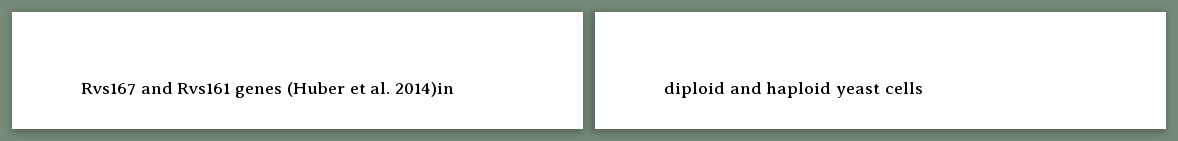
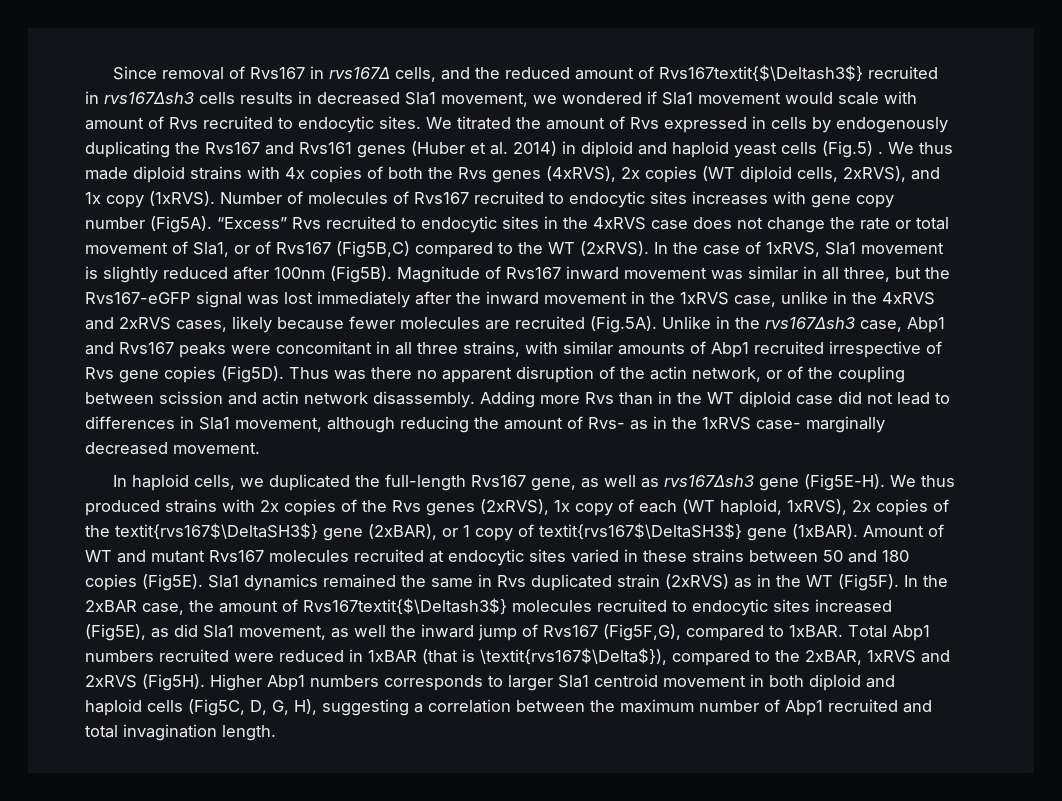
- Rvs167 and Rvs161 genes (Huber et al. 2014)in diploid and haploid yeast cells
+ Since removal of Rvs167 in rvs167Δ cells, and the reduced amount of Rvs167textit{$\Deltash3$} recruited in rvs167Δsh3 cells results in decreased Sla1 movement, we wondered if Sla1 movement would scale with amount of Rvs recruited to endocytic sites. We titrated the amount of Rvs expressed in cells by endogenously duplicating the Rvs167 and Rvs161 genes (Huber et al. 2014) in diploid and haploid yeast cells (Fig.5) . We thus made diploid strains with 4x copies of both the Rvs genes (4xRVS), 2x copies (WT diploid cells, 2xRVS), and 1x copy (1xRVS). Number of molecules of Rvs167 recruited to endocytic sites increases with gene copy number (Fig5A). “Excess” Rvs recruited to endocytic sites in the 4xRVS case does not change the rate or total movement of Sla1, or of Rvs167 (Fig5B,C) compared to the WT (2xRVS). In the case of 1xRVS, Sla1 movement is slightly reduced after 100nm (Fig5B). Magnitude of Rvs167 inward movement was similar in all three, but the Rvs167-eGFP signal was lost immediately after the inward movement in the 1xRVS case, unlike in the 4xRVS and 2xRVS cases, likely because fewer molecules are recruited (Fig.5A). Unlike in the rvs167Δsh3 case, Abp1 and Rvs167 peaks were concomitant in all three strains, with similar amounts of Abp1 recruited irrespective of Rvs gene copies (Fig5D). Thus was there no apparent disruption of the actin network, or of the coupling between scission and actin network disassembly. Adding more Rvs than in the WT diploid case did not lead to differences in Sla1 movement, although reducing the amount of Rvs- as in the 1xRVS case- marginally decreased movement.
+ In haploid cells, we duplicated the full-length Rvs167 gene, as well as rvs167Δsh3 gene (Fig5E-H). We thus produced strains with 2x copies of the Rvs genes (2xRVS), 1x copy of each (WT haploid, 1xRVS), 2x copies of the textit{rvs167$\DeltaSH3$} gene (2xBAR), or 1 copy of textit{rvs167$\DeltaSH3$} gene (1xBAR). Amount of WT and mutant Rvs167 molecules recruited at endocytic sites varied in these strains between 50 and 180 copies (Fig5E). Sla1 dynamics remained the same in Rvs duplicated strain (2xRVS) as in the WT (Fig5F). In the 2xBAR case, the amount of Rvs167textit{$\Deltash3$} molecules recruited to endocytic sites increased (Fig5E), as did Sla1 movement, as well the inward jump of Rvs167 (Fig5F,G), compared to 1xBAR. Total Abp1 numbers recruited were reduced in 1xBAR (that is \textit{rvs167$\Delta$}), compared to the 2xBAR, 1xRVS and 2xRVS (Fig5H). Higher Abp1 numbers corresponds to larger Sla1 centroid movement in both diploid and haploid cells (Fig5C, D, G, H), suggesting a correlation between the maximum number of Abp1 recruited and total invagination length.

